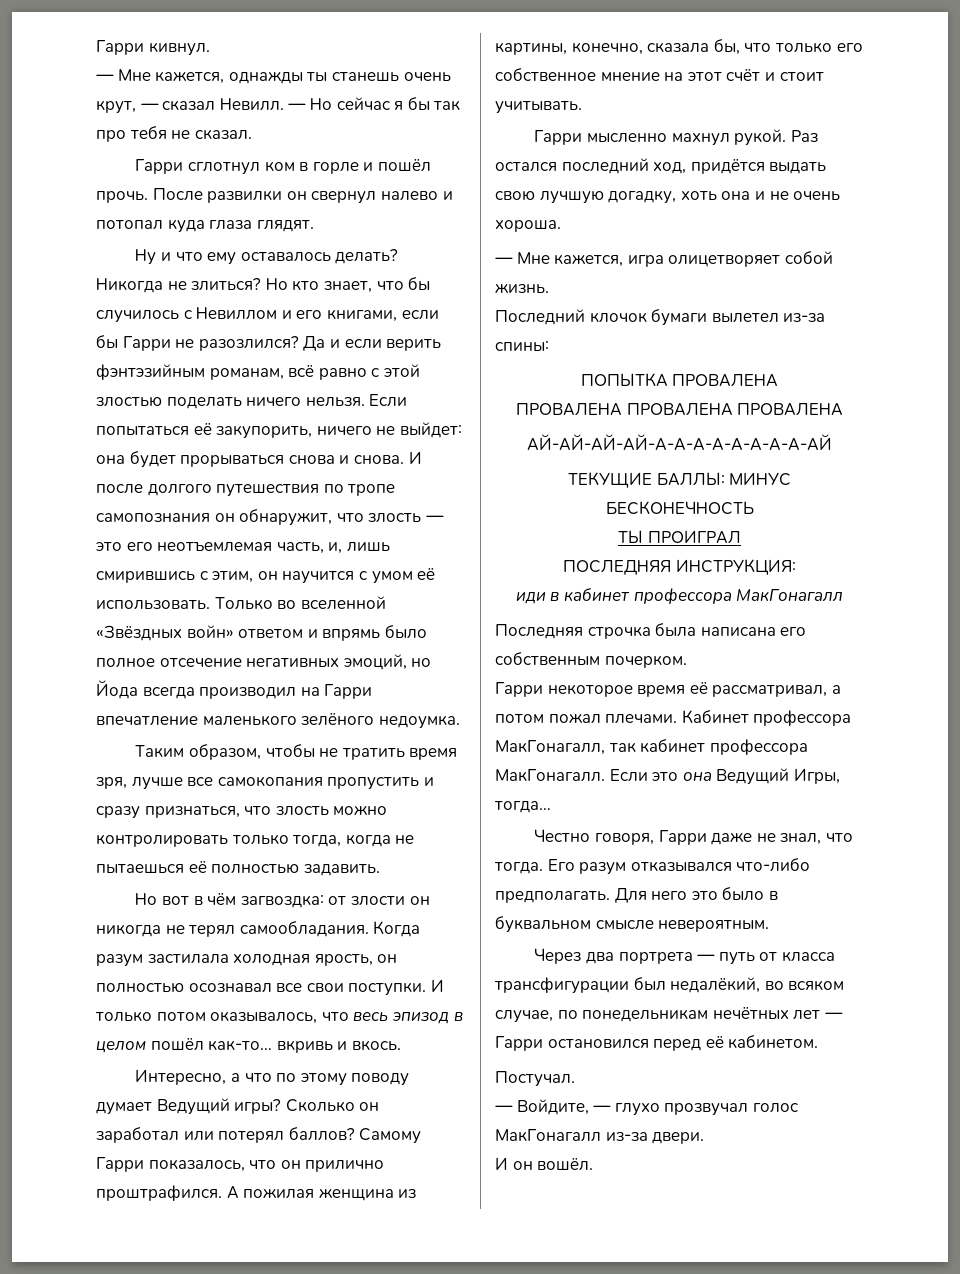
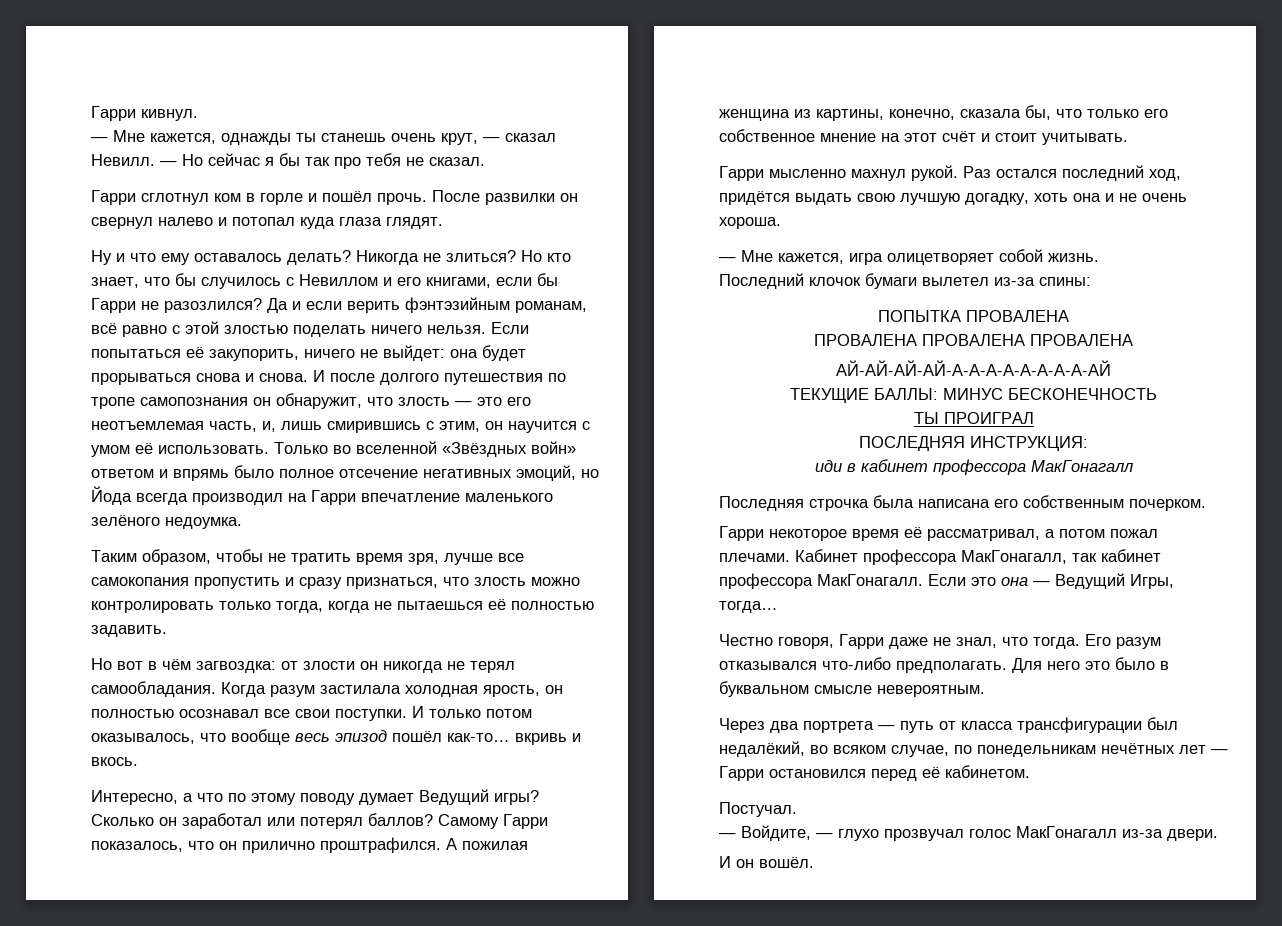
- И только потом оказывалось, что весь эпизод в целом пошёл как-то… вкривь и вкось.
+ И только потом оказывалось, что вообще весь эпизод пошёл как-то… вкривь и вкось.
- Если это она Ведущий Игры, тогда…
+ Если это она — Ведущий Игры, тогда…

